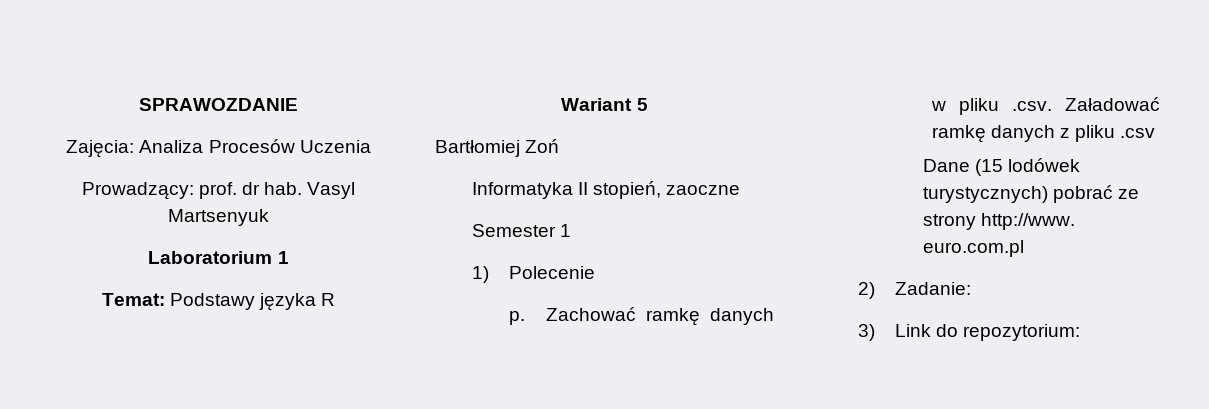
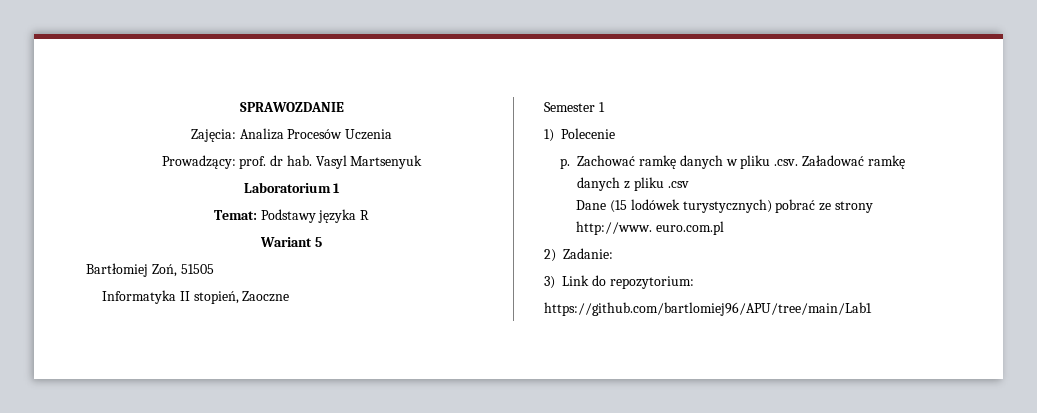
- Bartłomiej Zoń
+ Bartłomiej Zoń, 51505
- Informatyka II stopień, zaoczne
+ Informatyka II stopień, Zaoczne
+ https://github.com/bartlomiej96/APU/tree/main/Lab1

